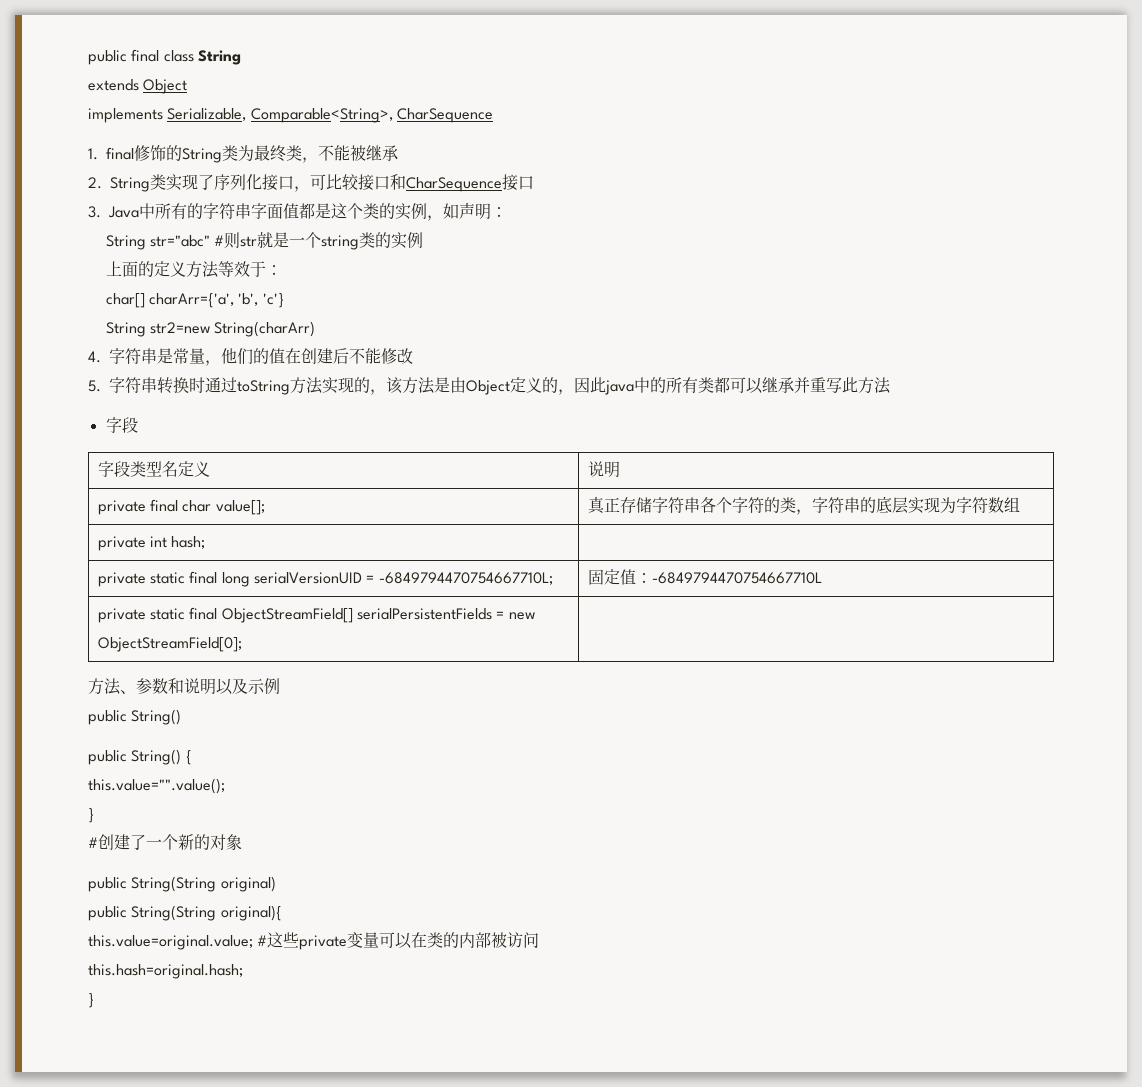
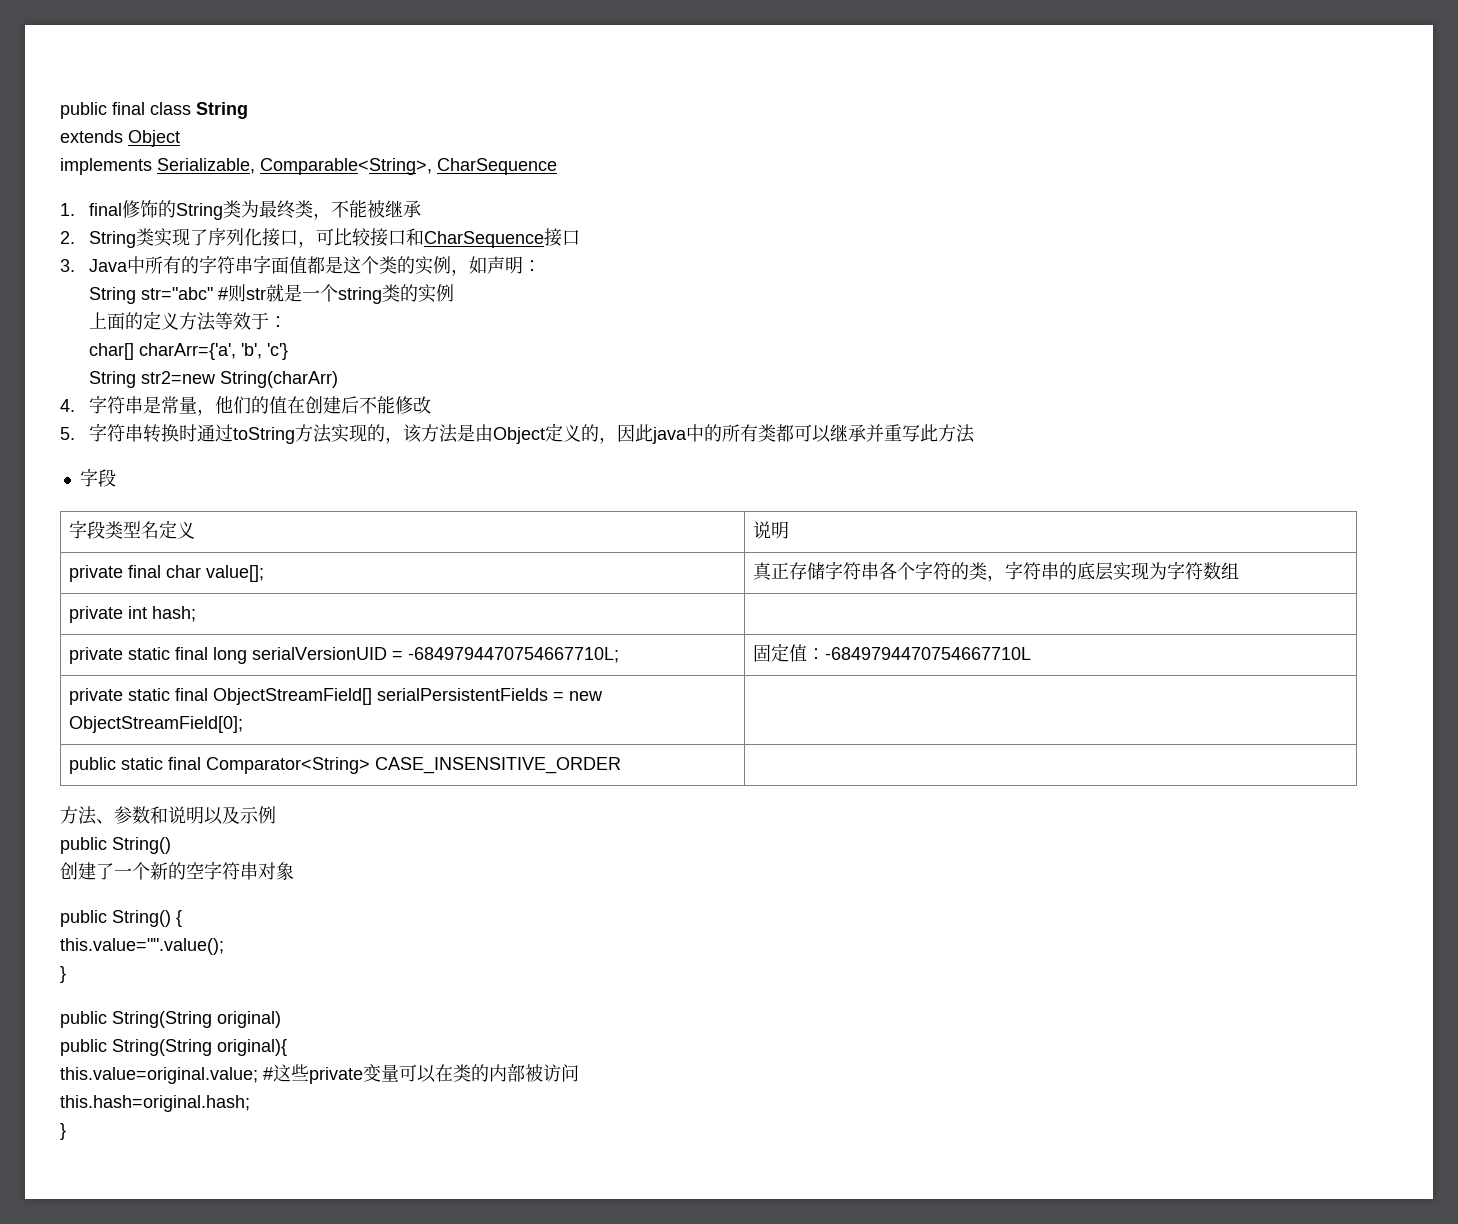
+ public static final Comparator<String> CASE_INSENSITIVE_ORDER |
+ 创建了一个新的空字符串对象
- #创建了一个新的对象

